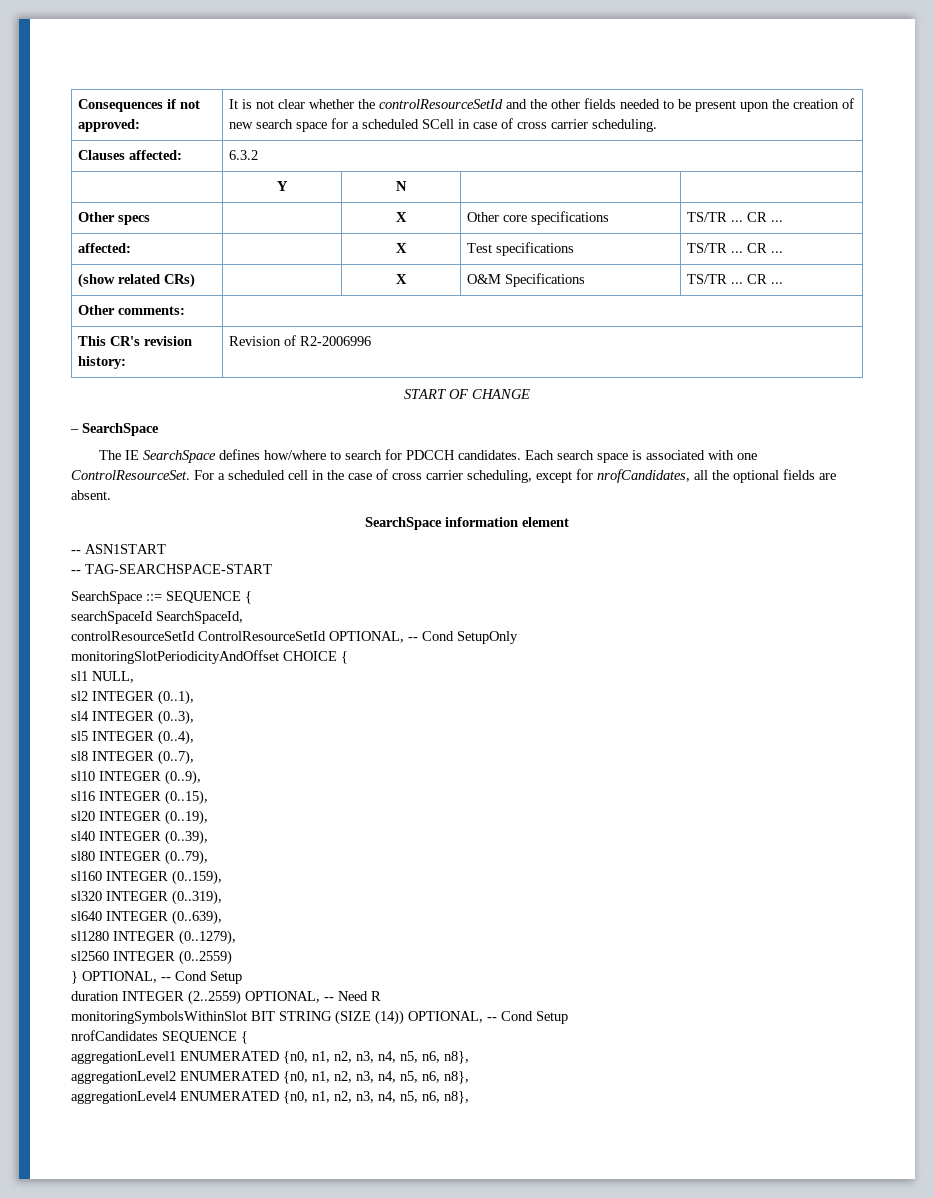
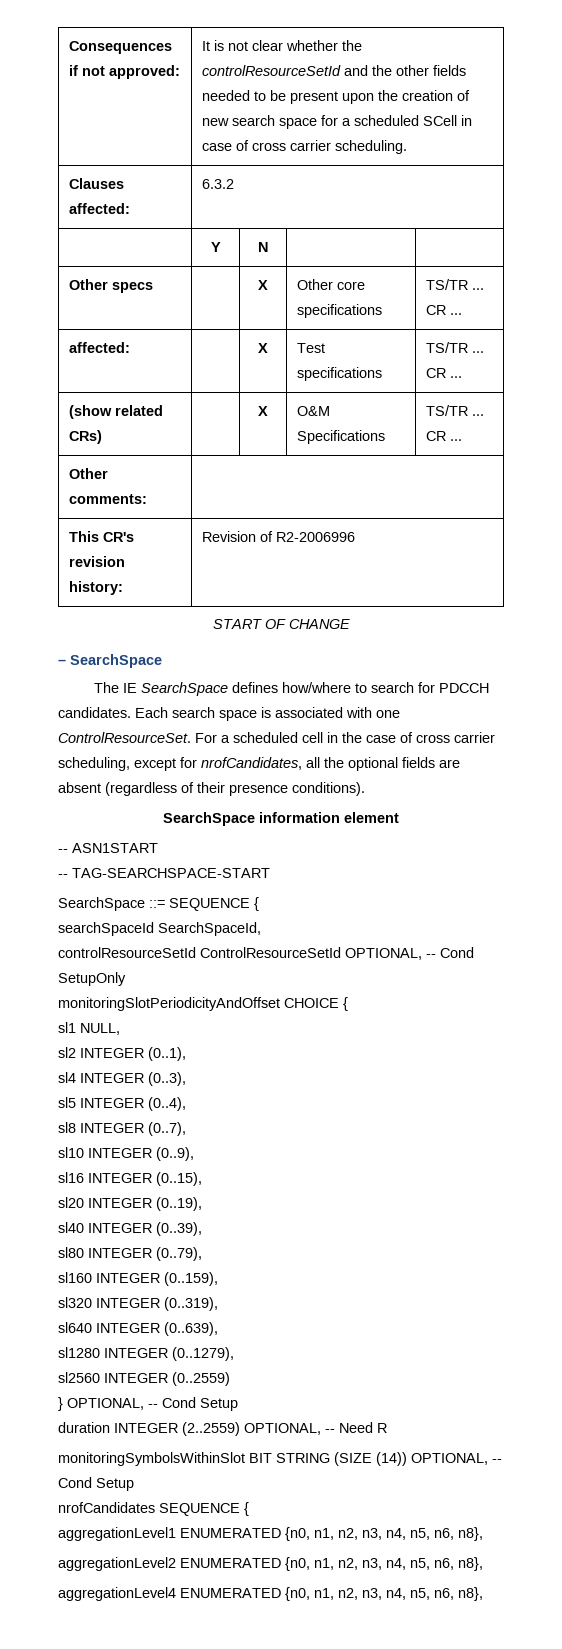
- For a scheduled cell in the case of cross carrier scheduling, except for nrofCandidates, all the optional fields are absent.
+ For a scheduled cell in the case of cross carrier scheduling, except for nrofCandidates, all the optional fields are absent (regardless of their presence conditions).

